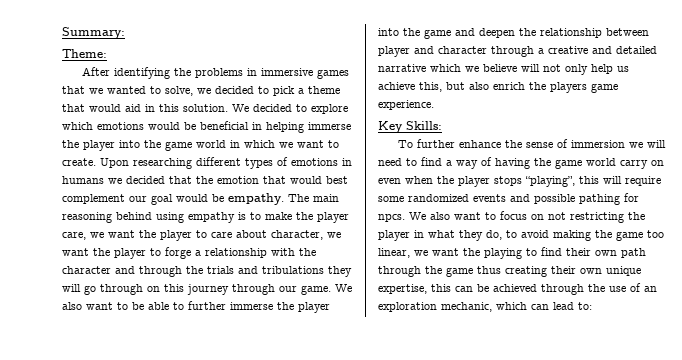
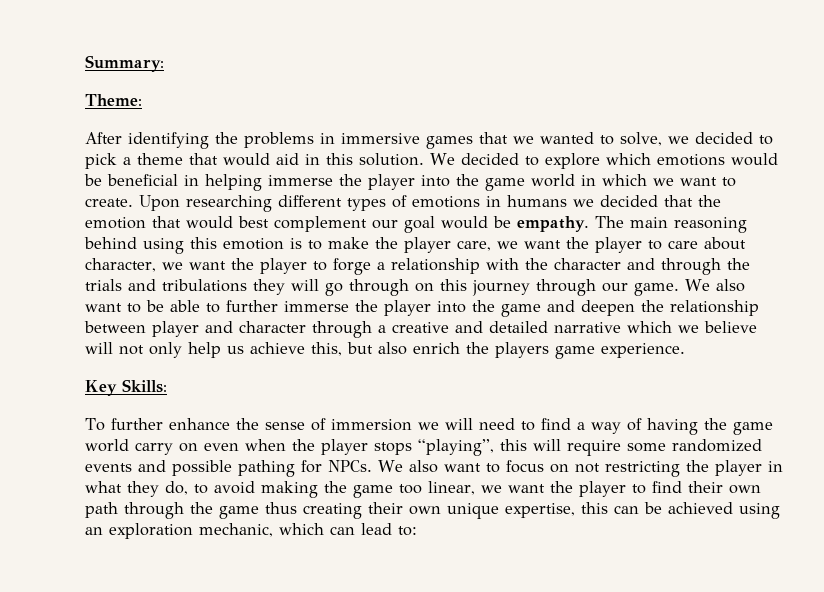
- The main reasoning behind using empathy is to make the player care, we want the player to care about character, we want the player to forge a relationship with the character and through the trials and tribulations they will go through on this journey through our game.
+ The main reasoning behind using this emotion is to make the player care, we want the player to care about character, we want the player to forge a relationship with the character and through the trials and tribulations they will go through on this journey through our game.
- To further enhance the sense of immersion we will need to find a way of having the game world carry on even when the player stops “playing”, this will require some randomized events and possible pathing for npcs.
+ To further enhance the sense of immersion we will need to find a way of having the game world carry on even when the player stops “playing”, this will require some randomized events and possible pathing for NPCs.
- We also want to focus on not restricting the player in what they do, to avoid making the game too linear, we want the playing to find their own path through the game thus creating their own unique expertise, this can be achieved through the use of an exploration mechanic, which can lead to:
+ We also want to focus on not restricting the player in what they do, to avoid making the game too linear, we want the player to find their own path through the game thus creating their own unique expertise, this can be achieved using an exploration mechanic, which can lead to:

